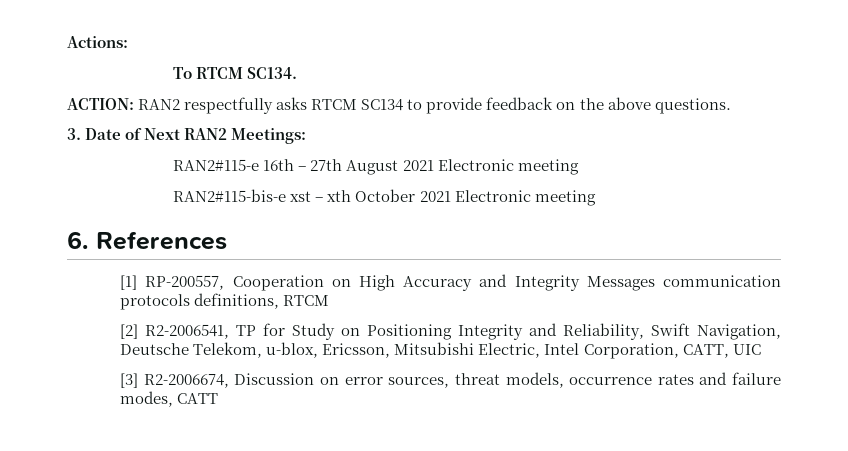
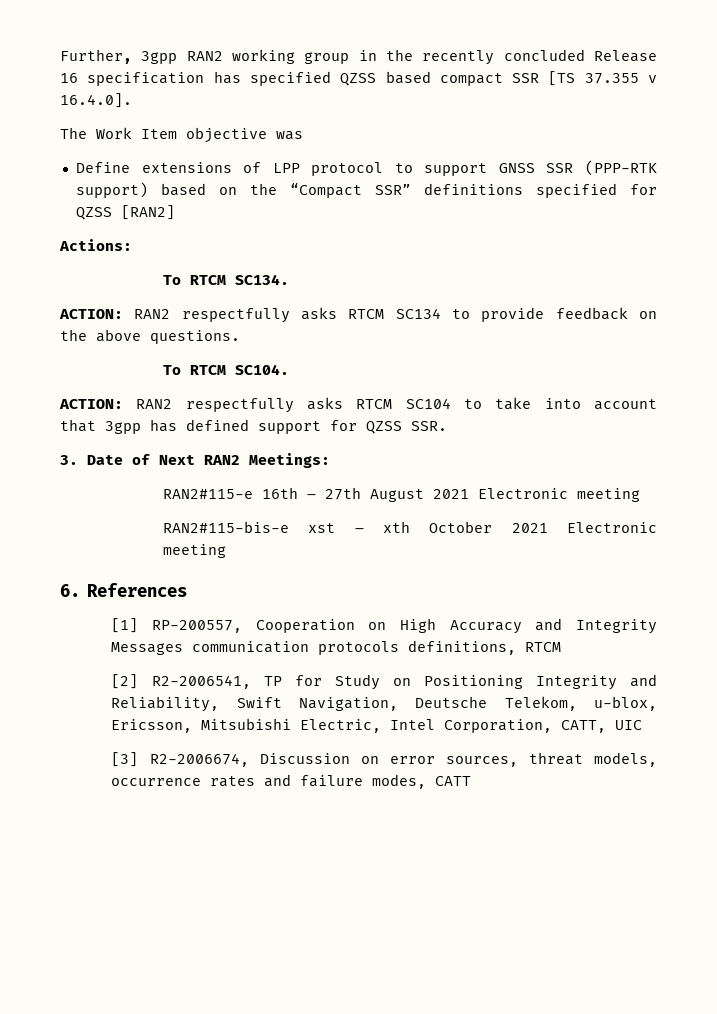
+ Further, 3gpp RAN2 working group in the recently concluded Release 16 specification has specified QZSS based compact SSR [TS 37.355 v 16.4.0].
+ The Work Item objective was
+ Define extensions of LPP protocol to support GNSS SSR (PPP-RTK support) based on the “Compact SSR” definitions specified for QZSS [RAN2]
+ To RTCM SC104.
+ ACTION: RAN2 respectfully asks RTCM SC104 to take into account that 3gpp has defined support for QZSS SSR.

